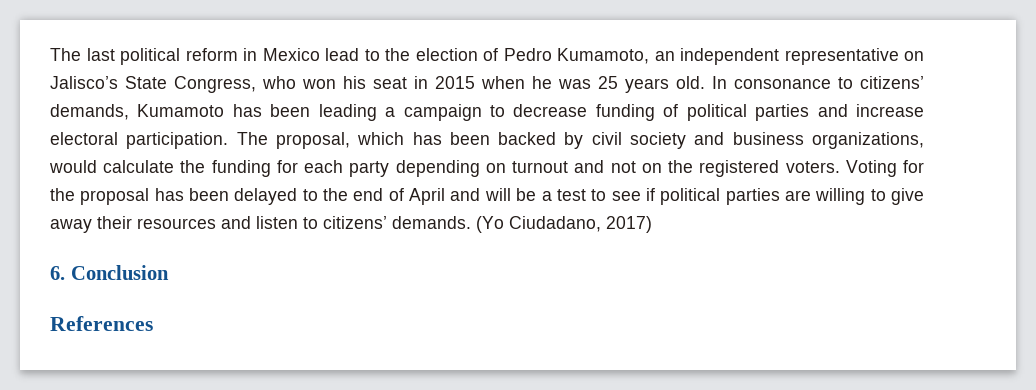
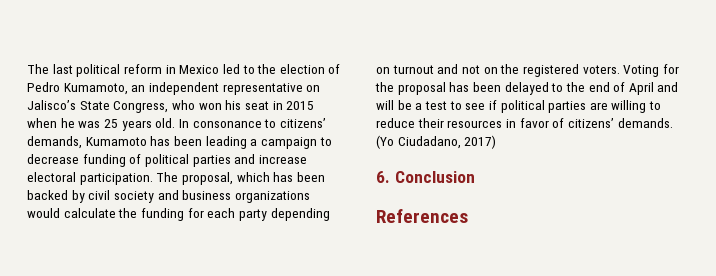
- The last political reform in Mexico lead to the election of Pedro Kumamoto, an independent representative on Jalisco’s State Congress, who won his seat in 2015 when he was 25 years old.
+ The last political reform in Mexico led to the election of Pedro Kumamoto, an independent representative on Jalisco’s State Congress, who won his seat in 2015 when he was 25 years old.
- The proposal, which has been backed by civil society and business organizations, would calculate the funding for each party depending on turnout and not on the registered voters.
+ The proposal, which has been backed by civil society and business organizations would calculate the funding for each party depending on turnout and not on the registered voters.
- Voting for the proposal has been delayed to the end of April and will be a test to see if political parties are willing to give away their resources and listen to citizens’ demands.
+ Voting for the proposal has been delayed to the end of April and will be a test to see if political parties are willing to reduce their resources in favor of citizens’ demands.

